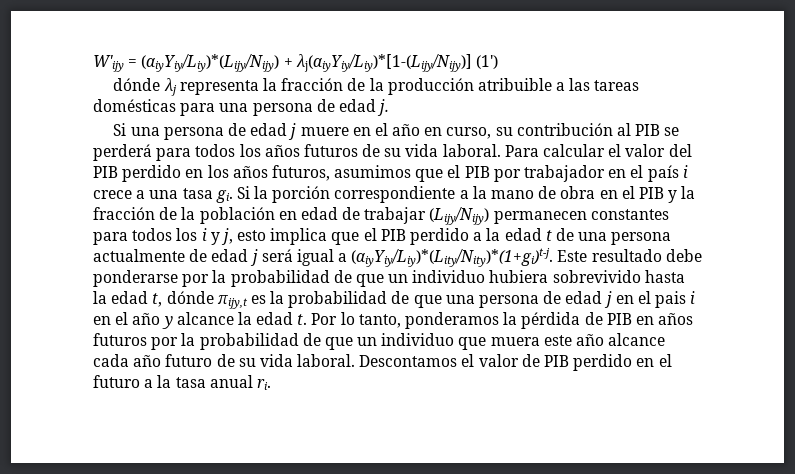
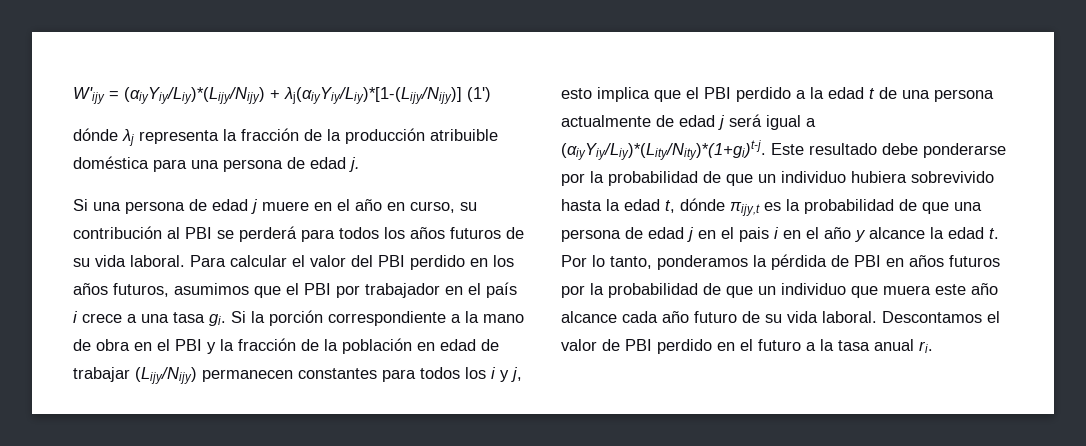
- dónde λj representa la fracción de la producción atribuible a las tareas domésticas para una persona de edad j.
+ dónde λj representa la fracción de la producción atribuible doméstica para una persona de edad j.
- Si una persona de edad j muere en el año en curso, su contribución al PIB se perderá para todos los años futuros de su vida laboral.
+ Si una persona de edad j muere en el año en curso, su contribución al PBI se perderá para todos los años futuros de su vida laboral.
- Para calcular el valor del PIB perdido en los años futuros, asumimos que el PIB por trabajador en el país i crece a una tasa gi.
+ Para calcular el valor del PBI perdido en los años futuros, asumimos que el PBI por trabajador en el país i crece a una tasa gi.
- Si la porción correspondiente a la mano de obra en el PIB y la fracción de la población en edad de trabajar (Lijy/Nijy) permanecen constantes para todos los i y j, esto implica que el PIB perdido a la edad t de una persona actualmente de edad j será igual a (αiyYiy/Liy)*(Lity/Nity)*(1+gi)t-j.
+ Si la porción correspondiente a la mano de obra en el PBI y la fracción de la población en edad de trabajar (Lijy/Nijy) permanecen constantes para todos los i y j, esto implica que el PBI perdido a la edad t de una persona actualmente de edad j será igual a (αiyYiy/Liy)*(Lity/Nity)*(1+gi)t-j.
- Por lo tanto, ponderamos la pérdida de PIB en años futuros por la probabilidad de que un individuo que muera este año alcance cada año futuro de su vida laboral.
+ Por lo tanto, ponderamos la pérdida de PBI en años futuros por la probabilidad de que un individuo que muera este año alcance cada año futuro de su vida laboral.
- Descontamos el valor de PIB perdido en el futuro a la tasa anual ri.
+ Descontamos el valor de PBI perdido en el futuro a la tasa anual ri.

